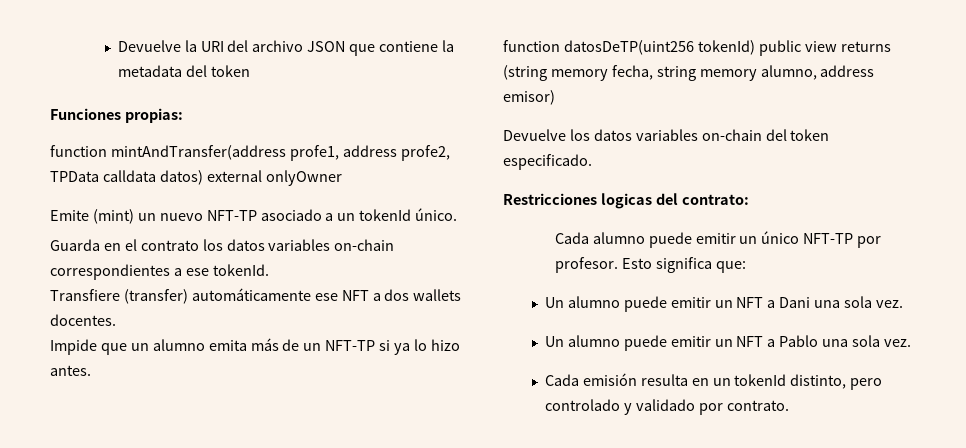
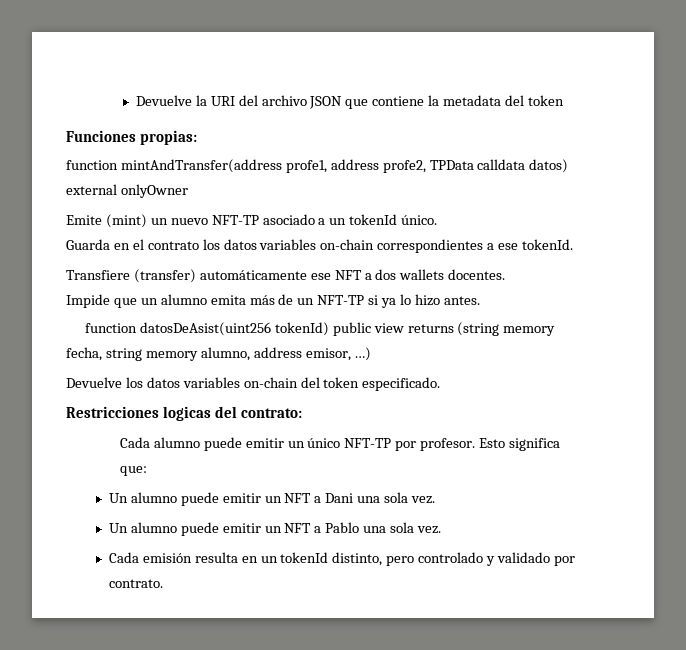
- function datosDeTP(uint256 tokenId) public view returns (string memory fecha, string memory alumno, address emisor)
+ function datosDeAsist(uint256 tokenId) public view returns (string memory fecha, string memory alumno, address emisor, …)

